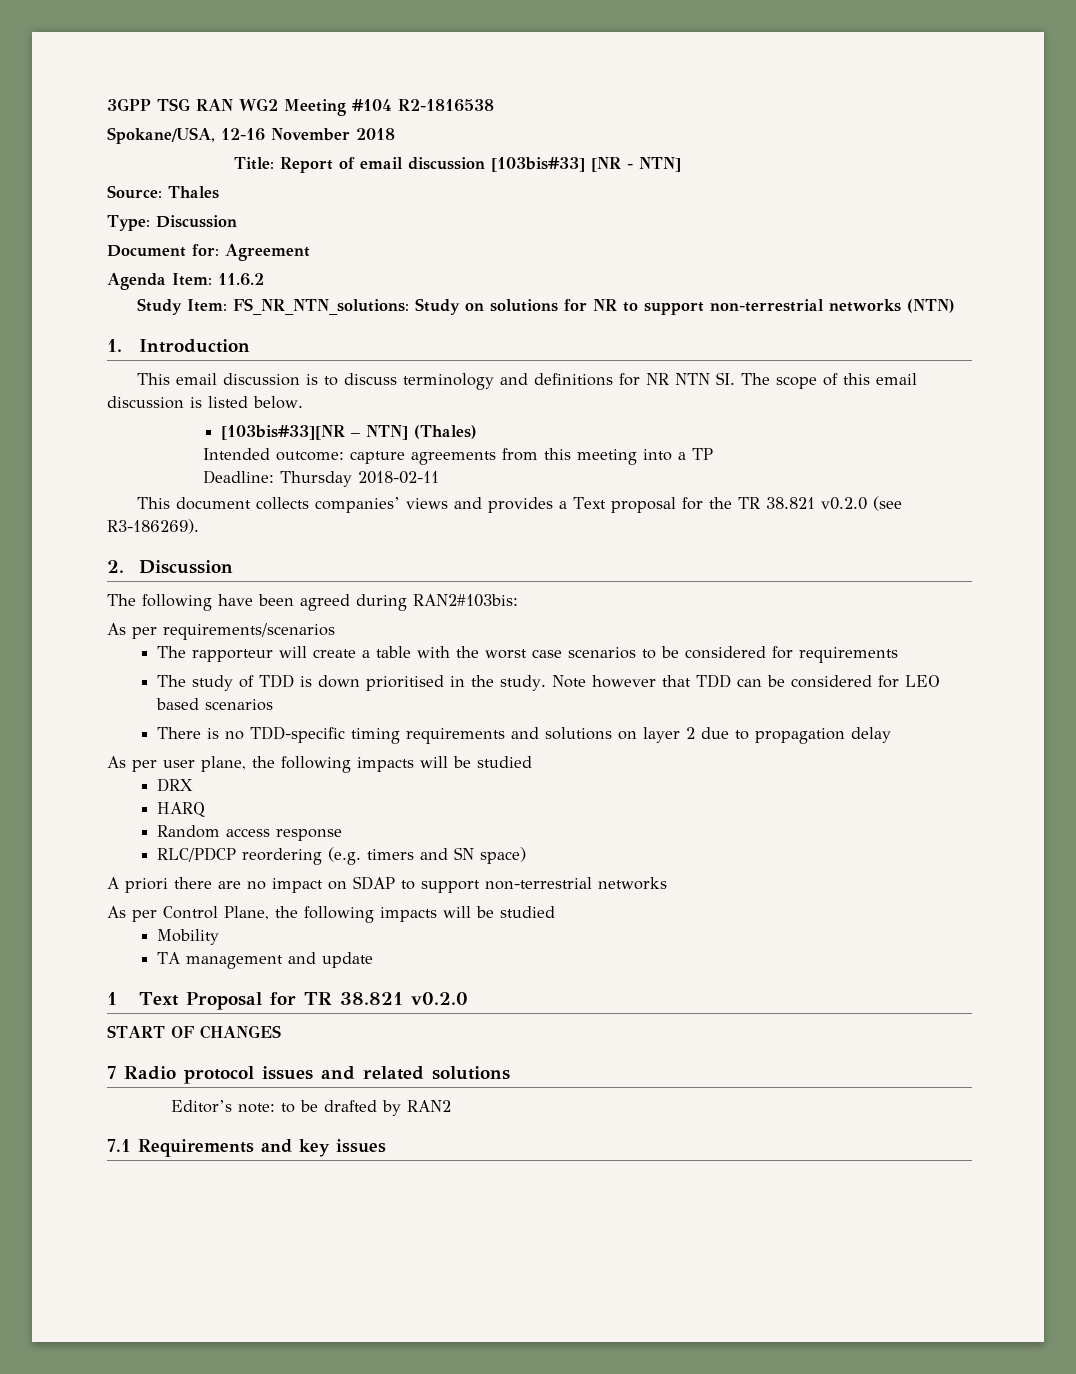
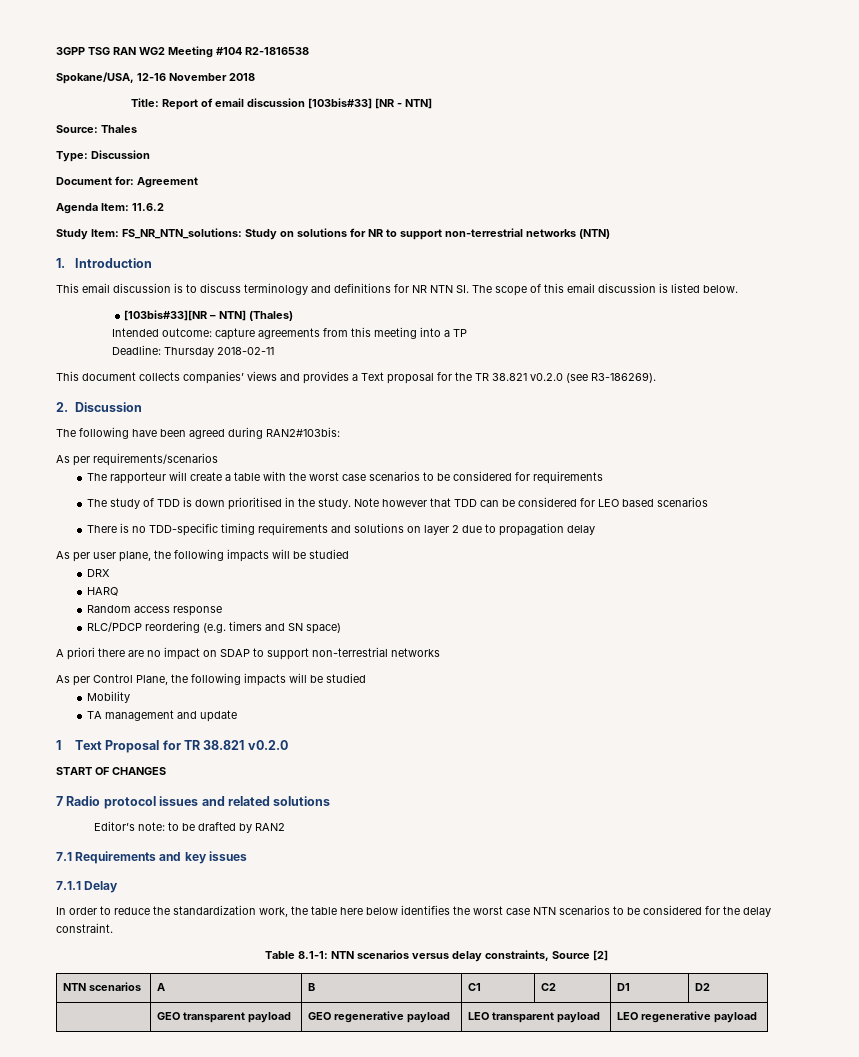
+ 7.1.1 Delay
+ In order to reduce the standardization work, the table here below identifies the worst case NTN scenarios to be considered for the delay constraint.
+ Table 8.1-1: NTN scenarios versus delay constraints, Source [2]
+ NTN scenarios | A | B | C1 | C2 | D1 | D2
+ | GEO transparent payload | GEO regenerative payload | LEO transparent payload | LEO regenerative payload

